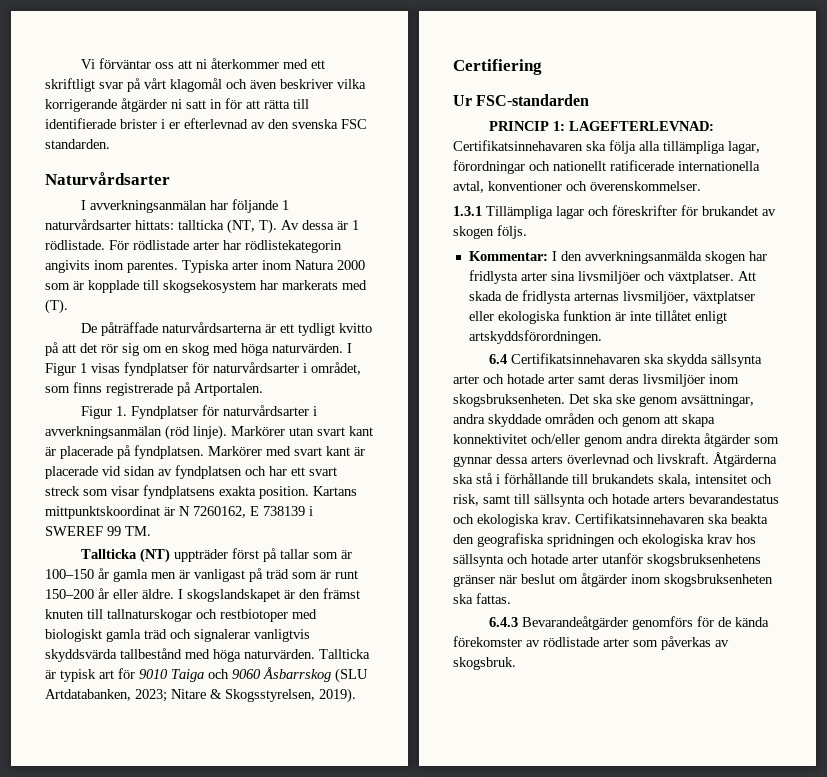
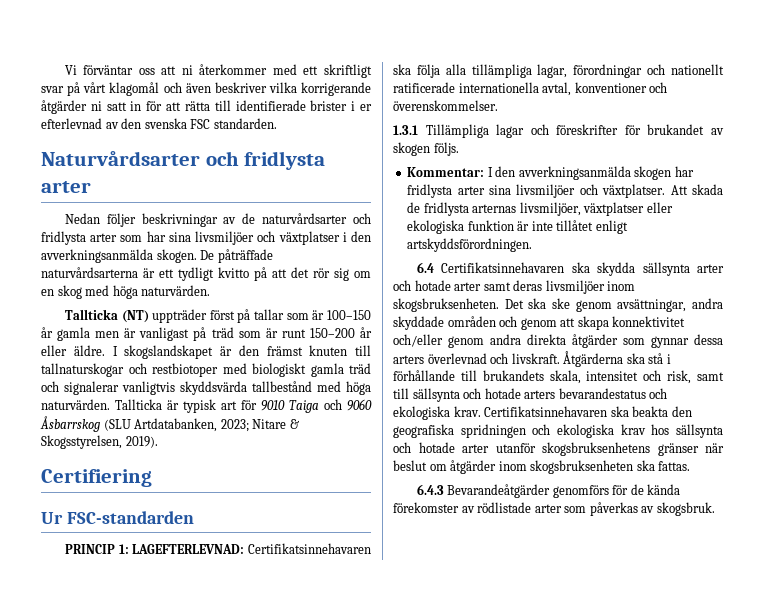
- Naturvårdsarter
- I avverkningsanmälan har följande 1 naturvårdsarter hittats: tallticka (NT, T). Av dessa är 1 rödlistade. För rödlistade arter har rödlistekategorin angivits inom parentes. Typiska arter inom Natura 2000 som är kopplade till skogsekosystem har markerats med (T).
- De påträffade naturvårdsarterna är ett tydligt kvitto på att det rör sig om en skog med höga naturvärden. I Figur 1 visas fyndplatser för naturvårdsarter i området, som finns registrerade på Artportalen.
- Figur 1. Fyndplatser för naturvårdsarter i avverkningsanmälan (röd linje). Markörer utan svart kant är placerade på fyndplatsen. Markörer med svart kant är placerade vid sidan av fyndplatsen och har ett svart streck som visar fyndplatsens exakta position. Kartans mittpunktskoordinat är N 7260162, E 738139 i SWEREF 99 TM.
+ Naturvårdsarter och fridlysta arter
+ Nedan följer beskrivningar av de naturvårdsarter och fridlysta arter som har sina livsmiljöer och växtplatser i den avverkningsanmälda skogen. De påträffade naturvårdsarterna är ett tydligt kvitto på att det rör sig om en skog med höga naturvärden.

